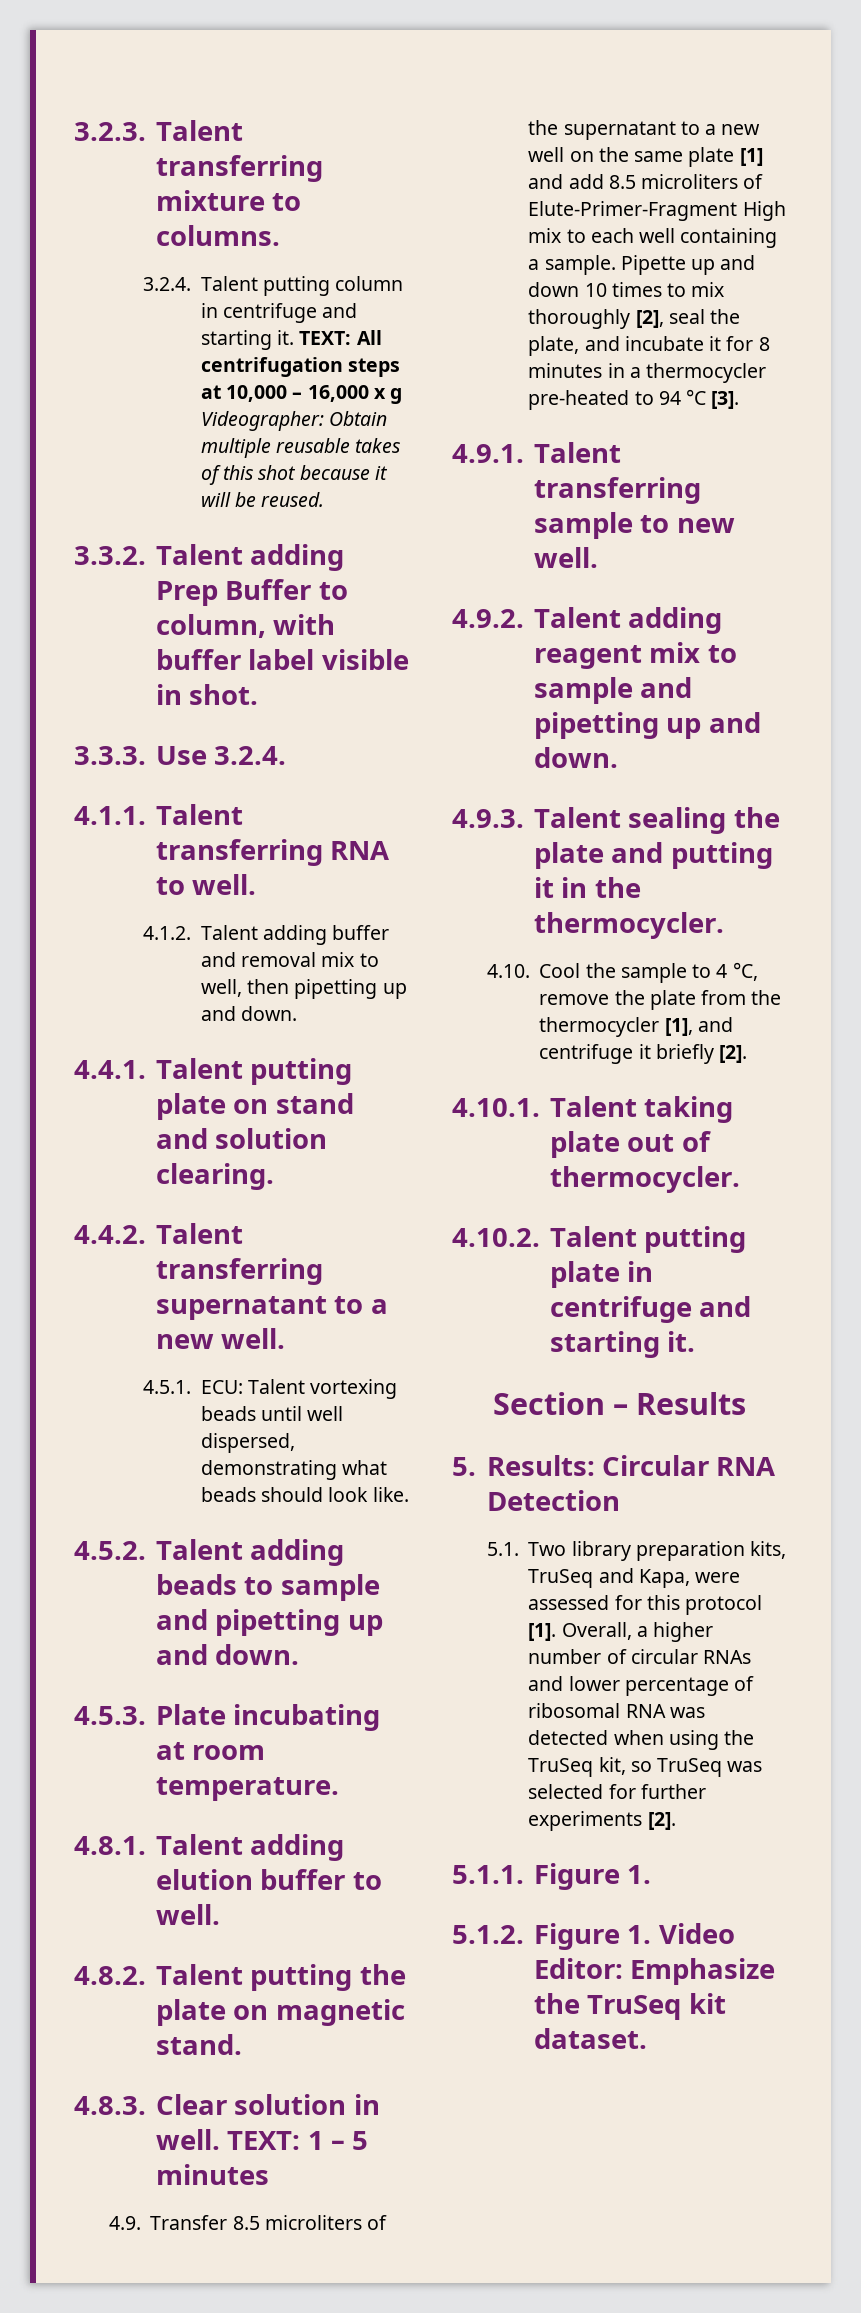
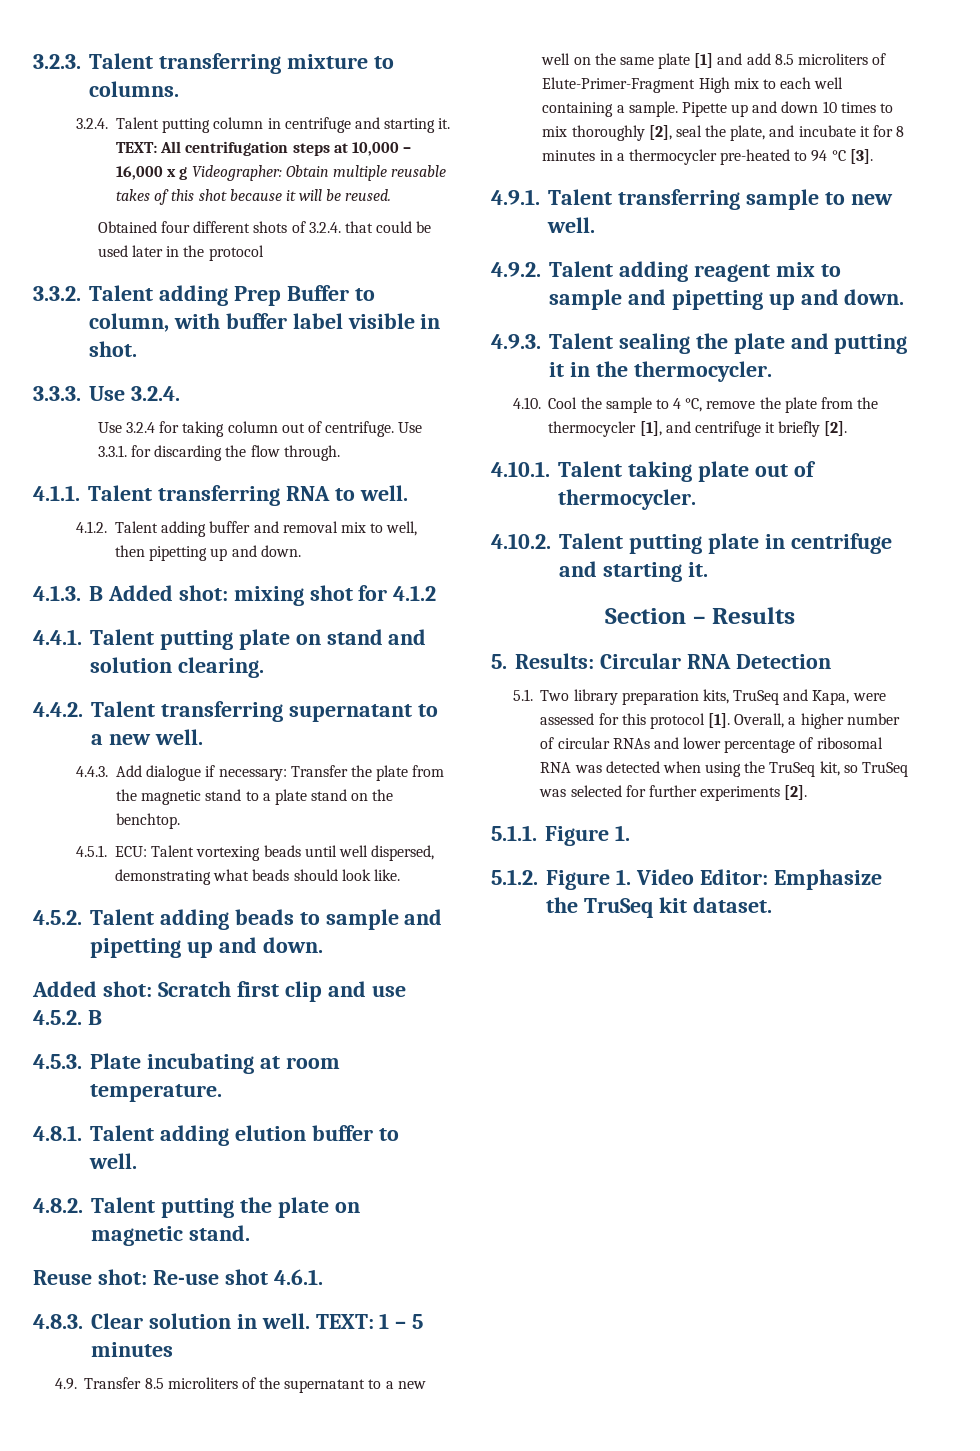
+ Obtained four different shots of 3.2.4. that could be used later in the protocol
+ Use 3.2.4 for taking column out of centrifuge. Use 3.3.1. for discarding the flow through.
+ 4.1.3. B Added shot: mixing shot for 4.1.2
+ 4.4.3. Add dialogue if necessary: Transfer the plate from the magnetic stand to a plate stand on the benchtop.
+ Added shot: Scratch first clip and use 4.5.2. B
+ Reuse shot: Re-use shot 4.6.1.

